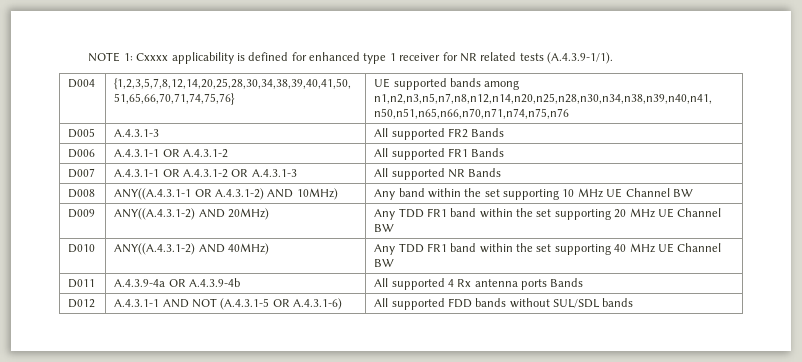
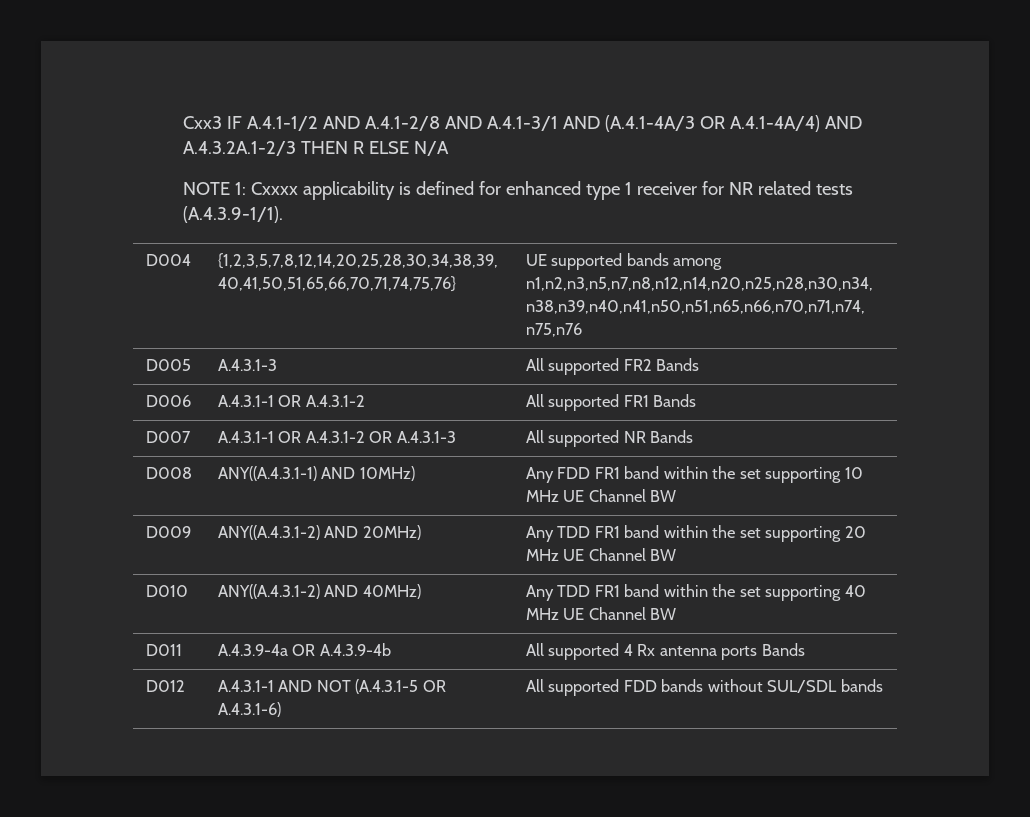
+ Cxx3 IF A.4.1-1/2 AND A.4.1-2/8 AND A.4.1-3/1 AND (A.4.1-4A/3 OR A.4.1-4A/4) AND A.4.3.2A.1-2/3 THEN R ELSE N/A
- D008 | ANY((A.4.3.1-1 OR A.4.3.1-2) AND 10MHz) | Any band within the set supporting 10 MHz UE Channel BW
+ D008 | ANY((A.4.3.1-1) AND 10MHz) | Any FDD FR1 band within the set supporting 10 MHz UE Channel BW

